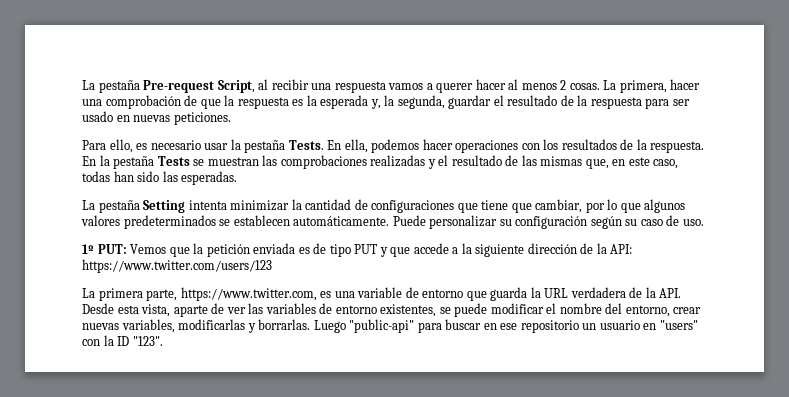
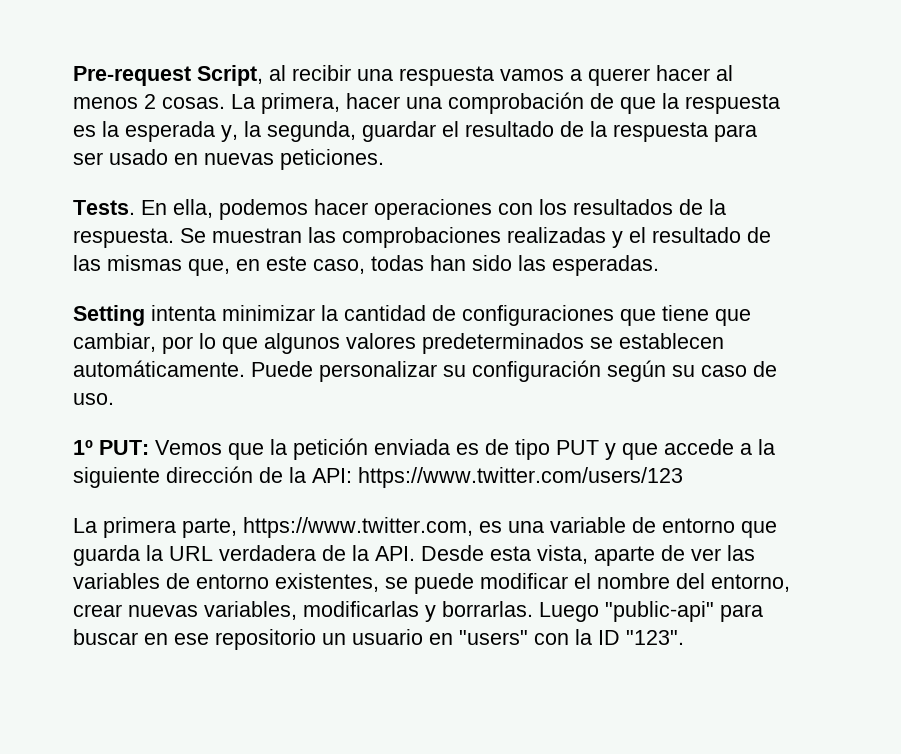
- La pestaña Pre-request Script, al recibir una respuesta vamos a querer hacer al menos 2 cosas.
+ Pre-request Script, al recibir una respuesta vamos a querer hacer al menos 2 cosas.
- Para ello, es necesario usar la pestaña Tests.
+ Tests.
- En la pestaña Tests se muestran las comprobaciones realizadas y el resultado de las mismas que, en este caso, todas han sido las esperadas.
+ Se muestran las comprobaciones realizadas y el resultado de las mismas que, en este caso, todas han sido las esperadas.
- La pestaña Setting intenta minimizar la cantidad de configuraciones que tiene que cambiar, por lo que algunos valores predeterminados se establecen automáticamente.
+ Setting intenta minimizar la cantidad de configuraciones que tiene que cambiar, por lo que algunos valores predeterminados se establecen automáticamente.

